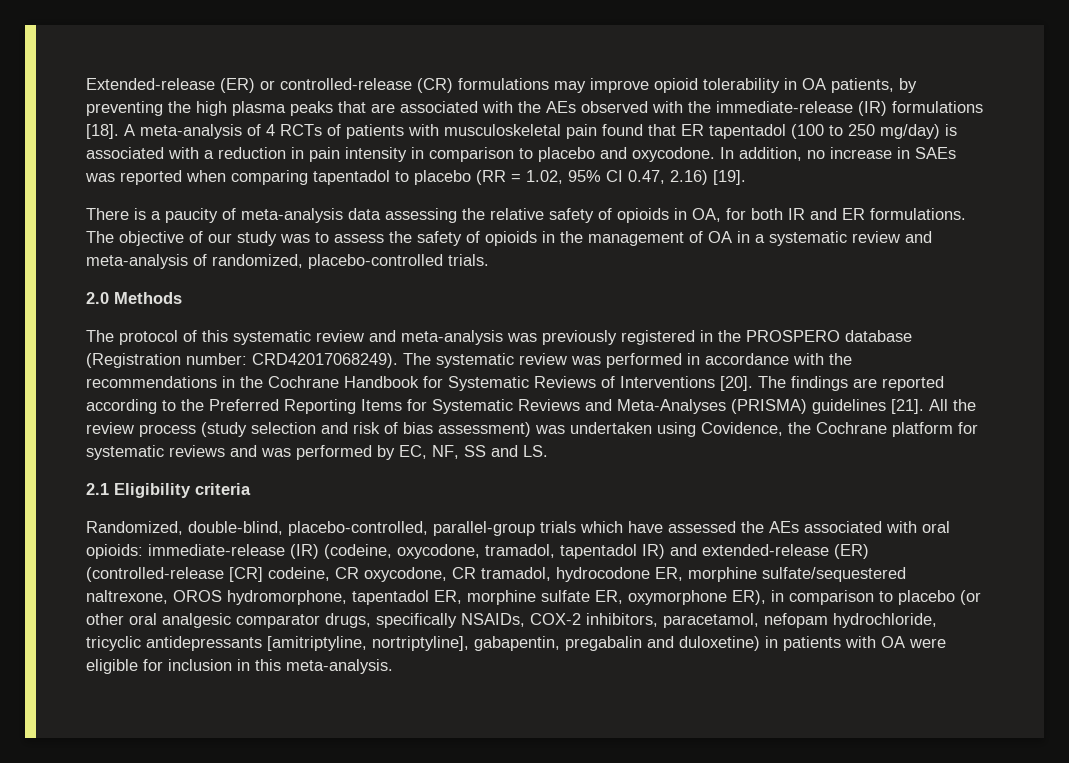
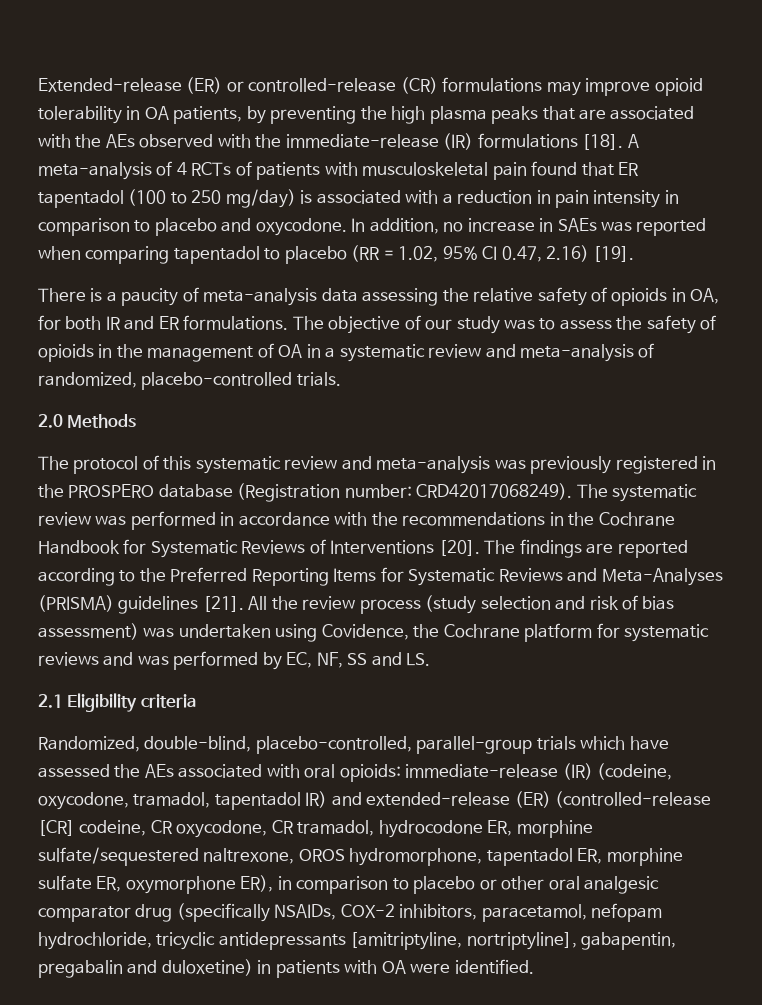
- immediate-release (IR) (codeine, oxycodone, tramadol, tapentadol IR) and extended-release (ER) (controlled-release [CR] codeine, CR oxycodone, CR tramadol, hydrocodone ER, morphine sulfate/sequestered naltrexone, OROS hydromorphone, tapentadol ER, morphine sulfate ER, oxymorphone ER), in comparison to placebo (or other oral analgesic comparator drugs, specifically NSAIDs, COX-2 inhibitors, paracetamol, nefopam hydrochloride, tricyclic antidepressants [amitriptyline, nortriptyline], gabapentin, pregabalin and duloxetine) in patients with OA were eligible for inclusion in this meta-analysis.
+ immediate-release (IR) (codeine, oxycodone, tramadol, tapentadol IR) and extended-release (ER) (controlled-release [CR] codeine, CR oxycodone, CR tramadol, hydrocodone ER, morphine sulfate/sequestered naltrexone, OROS hydromorphone, tapentadol ER, morphine sulfate ER, oxymorphone ER), in comparison to placebo or other oral analgesic comparator drug (specifically NSAIDs, COX-2 inhibitors, paracetamol, nefopam hydrochloride, tricyclic antidepressants [amitriptyline, nortriptyline], gabapentin, pregabalin and duloxetine) in patients with OA were identified.

